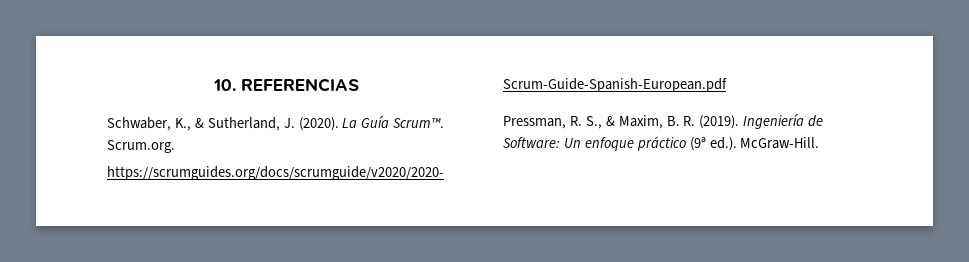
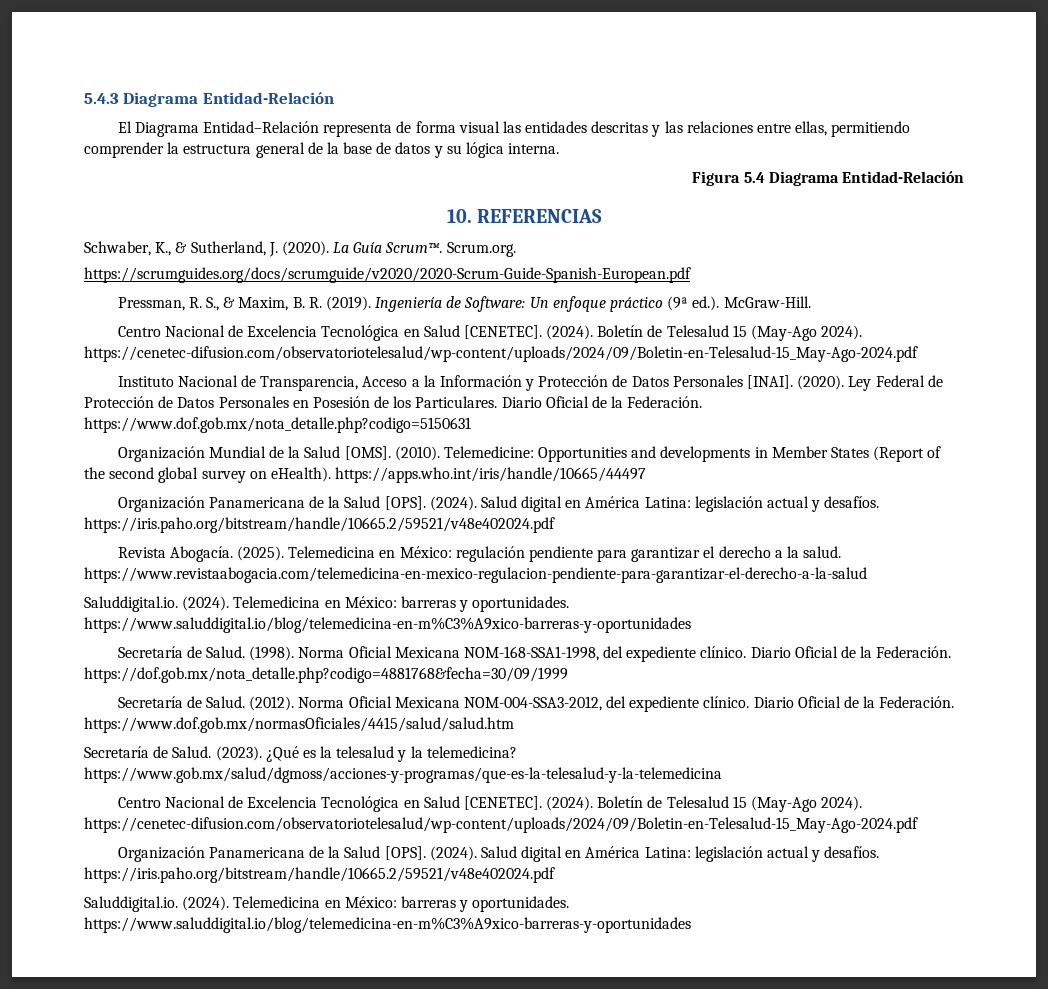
+ 5.4.3 Diagrama Entidad-Relación
+ El Diagrama Entidad–Relación representa de forma visual las entidades descritas y las relaciones entre ellas, permitiendo comprender la estructura general de la base de datos y su lógica interna.
+ Figura 5.4 Diagrama Entidad-Relación
  Ingeniería de Software: Un enfoque práctico (9ª ed.). McGraw-Hill.
+ Centro Nacional de Excelencia Tecnológica en Salud [CENETEC]. (2024). Boletín de Telesalud 15 (May-Ago 2024). https://cenetec-difusion.com/observatoriotelesalud/wp-content/uploads/2024/09/Boletin-en-Telesalud-15_May-Ago-2024.pdf
+ Instituto Nacional de Transparencia, Acceso a la Información y Protección de Datos Personales [INAI]. (2020). Ley Federal de Protección de Datos Personales en Posesión de los Particulares. Diario Oficial de la Federación. https://www.dof.gob.mx/nota_detalle.php?codigo=5150631
+ Organización Mundial de la Salud [OMS]. (2010). Telemedicine: Opportunities and developments in Member States (Report of the second global survey on eHealth). https://apps.who.int/iris/handle/10665/44497
+ Organización Panamericana de la Salud [OPS]. (2024). Salud digital en América Latina: legislación actual y desafíos. https://iris.paho.org/bitstream/handle/10665.2/59521/v48e402024.pdf
+ Revista Abogacía. (2025). Telemedicina en México: regulación pendiente para garantizar el derecho a la salud. https://www.revistaabogacia.com/telemedicina-en-mexico-regulacion-pendiente-para-garantizar-el-derecho-a-la-salud
+ Saluddigital.io. (2024). Telemedicina en México: barreras y oportunidades. https://www.saluddigital.io/blog/telemedicina-en-m%C3%A9xico-barreras-y-oportunidades
+ Secretaría de Salud. (1998). Norma Oficial Mexicana NOM-168-SSA1-1998, del expediente clínico. Diario Oficial de la Federación. https://dof.gob.mx/nota_detalle.php?codigo=4881768&fecha=30/09/1999
+ Secretaría de Salud. (2012). Norma Oficial Mexicana NOM-004-SSA3-2012, del expediente clínico. Diario Oficial de la Federación. https://www.dof.gob.mx/normasOficiales/4415/salud/salud.htm
+ Secretaría de Salud. (2023). ¿Qué es la telesalud y la telemedicina? https://www.gob.mx/salud/dgmoss/acciones-y-programas/que-es-la-telesalud-y-la-telemedicina
+ Centro Nacional de Excelencia Tecnológica en Salud [CENETEC]. (2024). Boletín de Telesalud 15 (May-Ago 2024). https://cenetec-difusion.com/observatoriotelesalud/wp-content/uploads/2024/09/Boletin-en-Telesalud-15_May-Ago-2024.pdf
+ Organización Panamericana de la Salud [OPS]. (2024). Salud digital en América Latina: legislación actual y desafíos. https://iris.paho.org/bitstream/handle/10665.2/59521/v48e402024.pdf
+ Saluddigital.io. (2024). Telemedicina en México: barreras y oportunidades. https://www.saluddigital.io/blog/telemedicina-en-m%C3%A9xico-barreras-y-oportunidades

